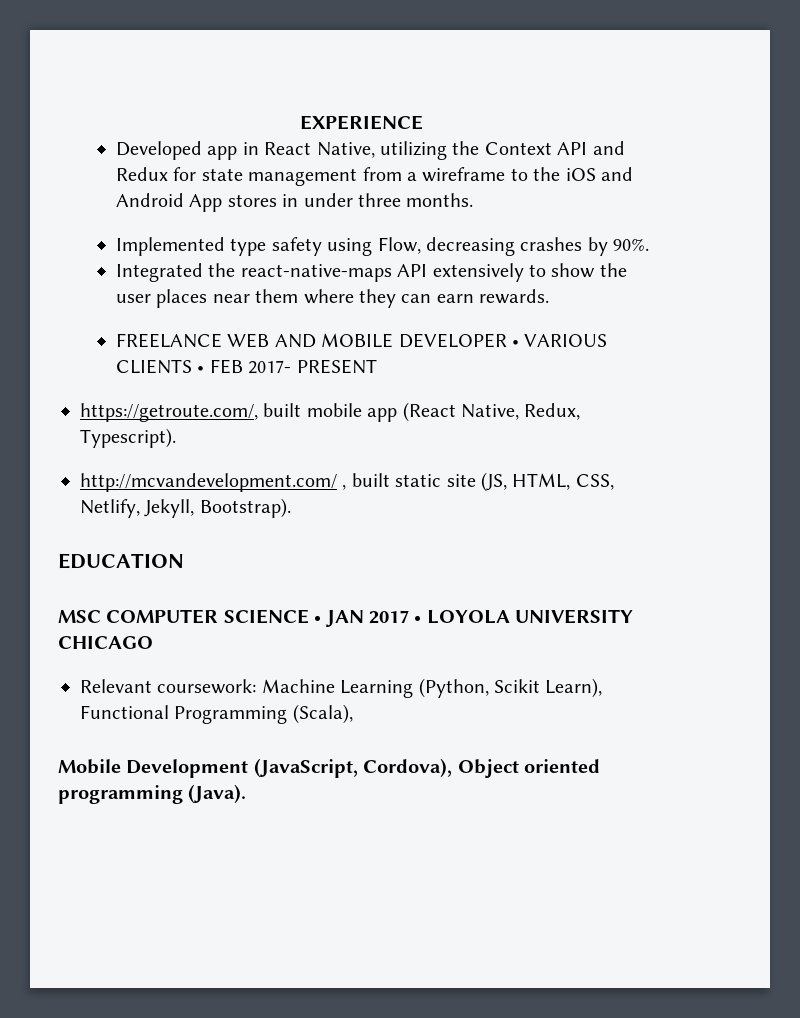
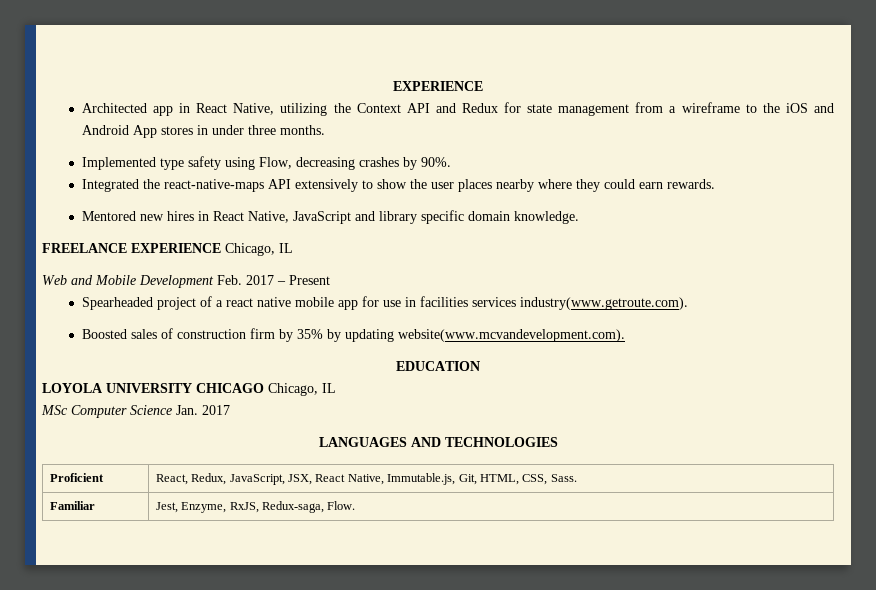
- Developed app in React Native, utilizing the Context API and Redux for state management from a wireframe to the iOS and Android App stores in under three months.
+ Architected app in React Native, utilizing the Context API and Redux for state management from a wireframe to the iOS and Android App stores in under three months.
- Integrated the react-native-maps API extensively to show the user places near them where they can earn rewards.
+ Integrated the react-native-maps API extensively to show the user places nearby where they could earn rewards.
- FREELANCE WEB AND MOBILE DEVELOPER • VARIOUS CLIENTS • FEB 2017- PRESENT
- https://getroute.com/, built mobile app (React Native, Redux, Typescript).
- http://mcvandevelopment.com/ , built static site (JS, HTML, CSS, Netlify, Jekyll, Bootstrap).
+ Mentored new hires in React Native, JavaScript and library specific domain knowledge.
+ FREELANCE EXPERIENCE Chicago, IL
+ Web and Mobile Development Feb. 2017 – Present
+ Spearheaded project of a react native mobile app for use in facilities services industry(www.getroute.com).
+ Boosted sales of construction firm by 35% by updating website(www.mcvandevelopment.com).
  EDUCATION
- MSC COMPUTER SCIENCE • JAN 2017 • LOYOLA UNIVERSITY CHICAGO
- Relevant coursework: Machine Learning (Python, Scikit Learn), Functional Programming (Scala),
- Mobile Development (JavaScript, Cordova), Object oriented programming (Java).
+ LOYOLA UNIVERSITY CHICAGO Chicago, IL
+ MSc Computer Science Jan. 2017
+ LANGUAGES AND TECHNOLOGIES
+ Proficient | React, Redux, JavaScript, JSX, React Native, Immutable.js, Git, HTML, CSS, Sass.
+ Familiar | Jest, Enzyme, RxJS, Redux-saga, Flow.

